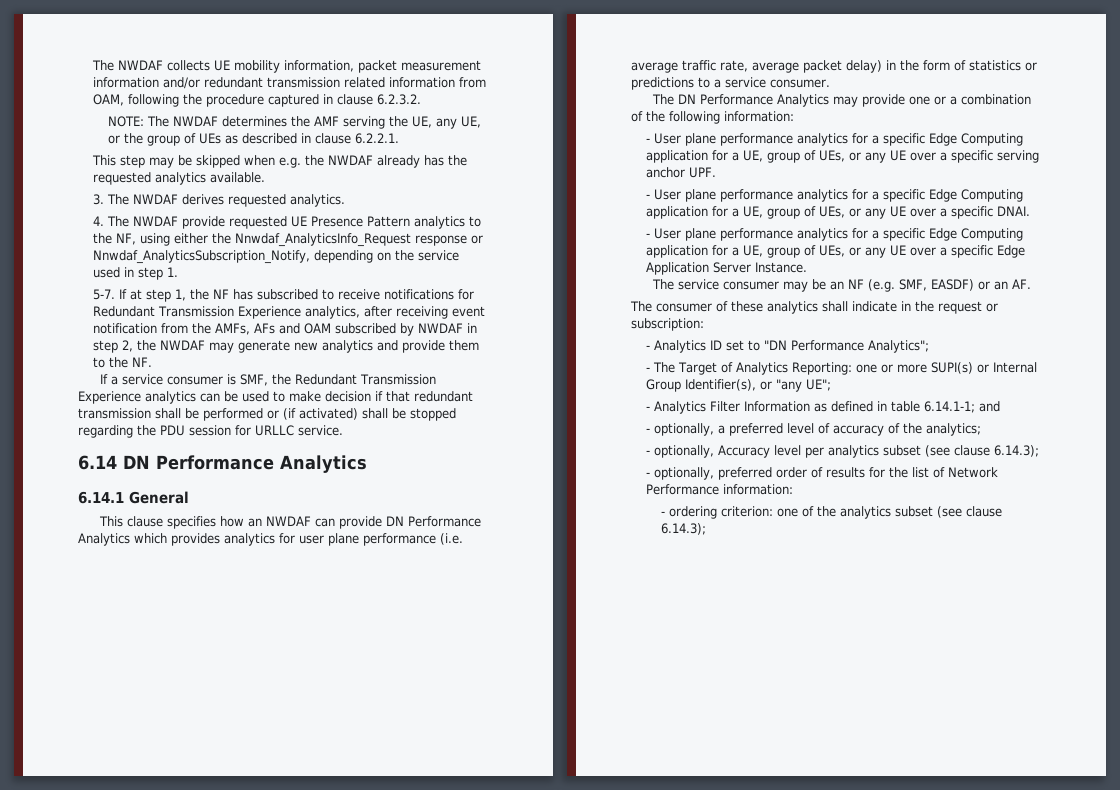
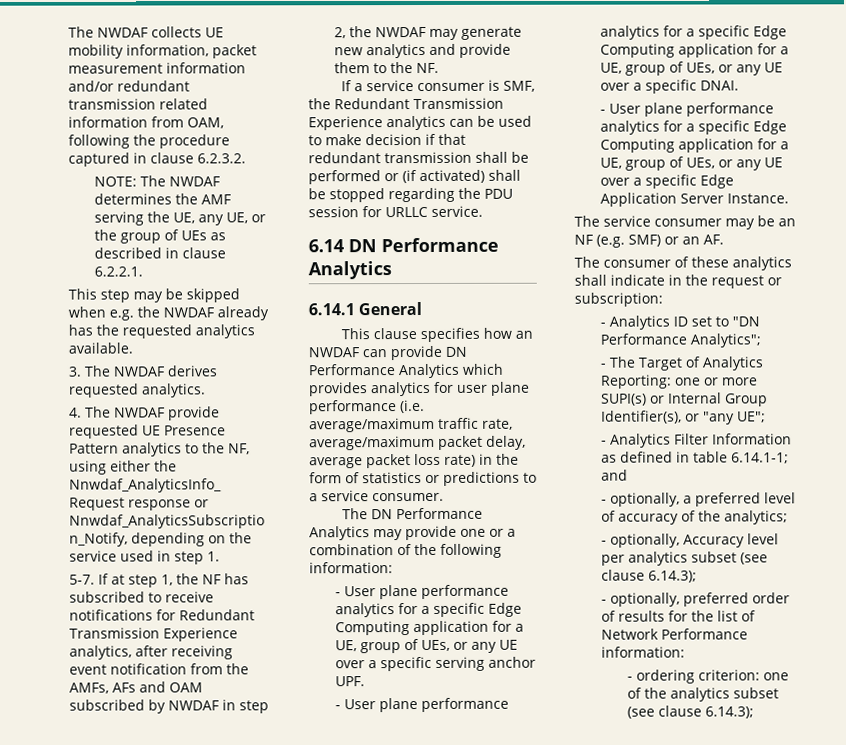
- This clause specifies how an NWDAF can provide DN Performance Analytics which provides analytics for user plane performance (i.e. average traffic rate, average packet delay) in the form of statistics or predictions to a service consumer.
+ This clause specifies how an NWDAF can provide DN Performance Analytics which provides analytics for user plane performance (i.e. average/maximum traffic rate, average/maximum packet delay, average packet loss rate) in the form of statistics or predictions to a service consumer.
- The service consumer may be an NF (e.g. SMF, EASDF) or an AF.
+ The service consumer may be an NF (e.g. SMF) or an AF.

